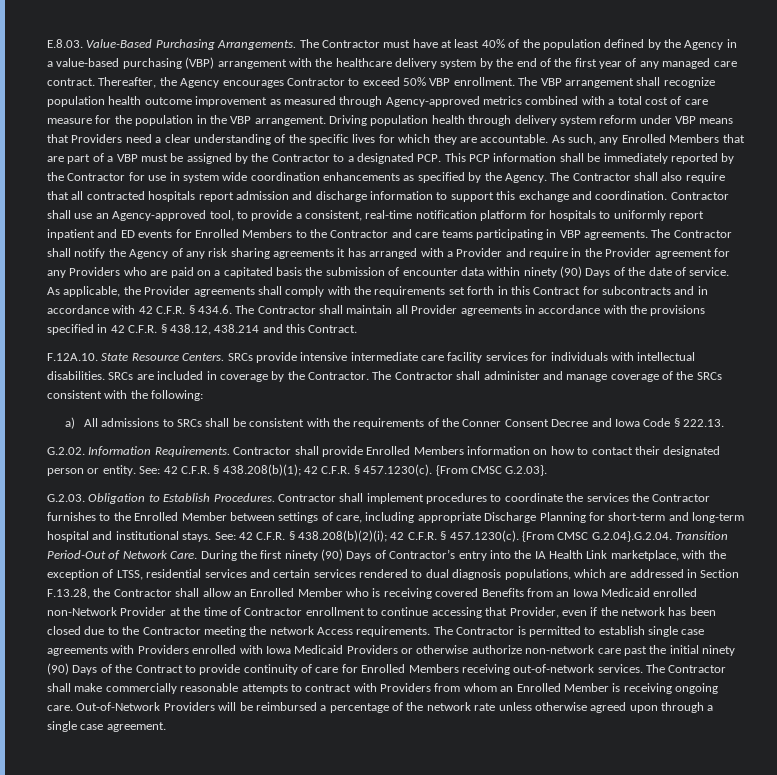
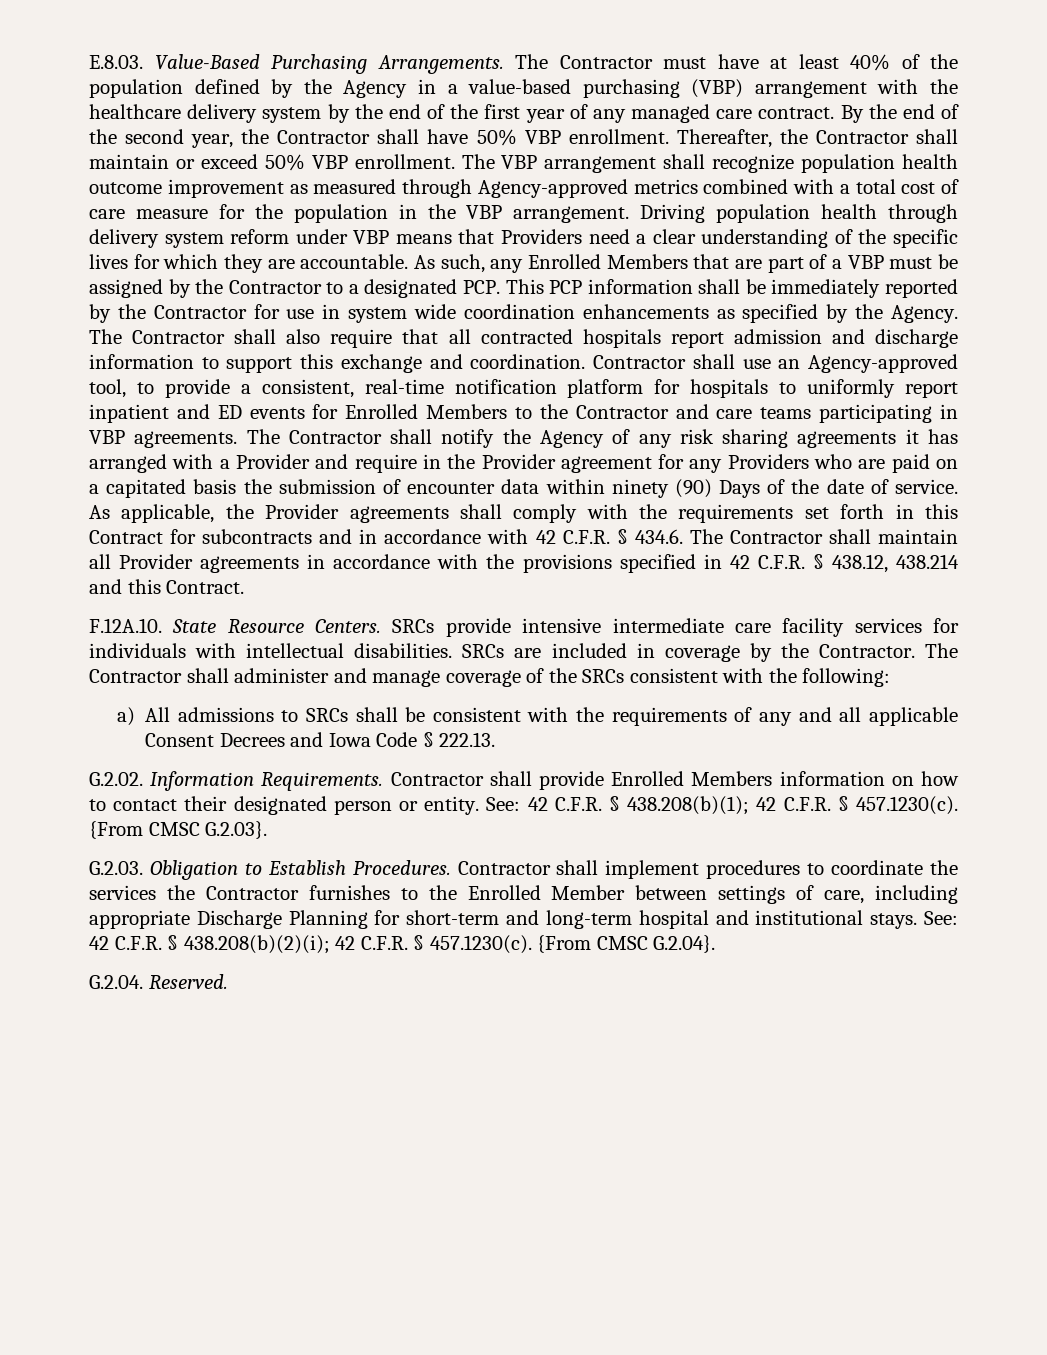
- Thereafter, the Agency encourages Contractor to exceed 50% VBP enrollment.
+ By the end of the second year, the Contractor shall have 50% VBP enrollment. Thereafter, the Contractor shall maintain or exceed 50% VBP enrollment.
- a) All admissions to SRCs shall be consistent with the requirements of the Conner Consent Decree and Iowa Code § 222.13.
+ a) All admissions to SRCs shall be consistent with the requirements of any and all applicable Consent Decrees and Iowa Code § 222.13.
- See: 42 C.F.R. § 438.208(b)(2)(i); 42 C.F.R. § 457.1230(c). {From CMSC G.2.04}.G.2.04. Transition Period-Out of Network Care. During the first ninety (90) Days of Contractor’s entry into the IA Health Link marketplace, with the exception of LTSS, residential services and certain services rendered to dual diagnosis populations, which are addressed in Section F.13.28, the Contractor shall allow an Enrolled Member who is receiving covered Benefits from an Iowa Medicaid enrolled non-Network Provider at the time of Contractor enrollment to continue accessing that Provider, even if the network has been closed due to the Contractor meeting the network Access requirements. The Contractor is permitted to establish single case agreements with Providers enrolled with Iowa Medicaid Providers or otherwise authorize non-network care past the initial ninety (90) Days of the Contract to provide continuity of care for Enrolled Members receiving out-of-network services. The Contractor shall make commercially reasonable attempts to contract with Providers from whom an Enrolled Member is receiving ongoing care. Out-of-Network Providers will be reimbursed a percentage of the network rate unless otherwise agreed upon through a single case agreement.
+ See: 42 C.F.R. § 438.208(b)(2)(i); 42 C.F.R. § 457.1230(c). {From CMSC G.2.04}.
+ G.2.04. Reserved.

